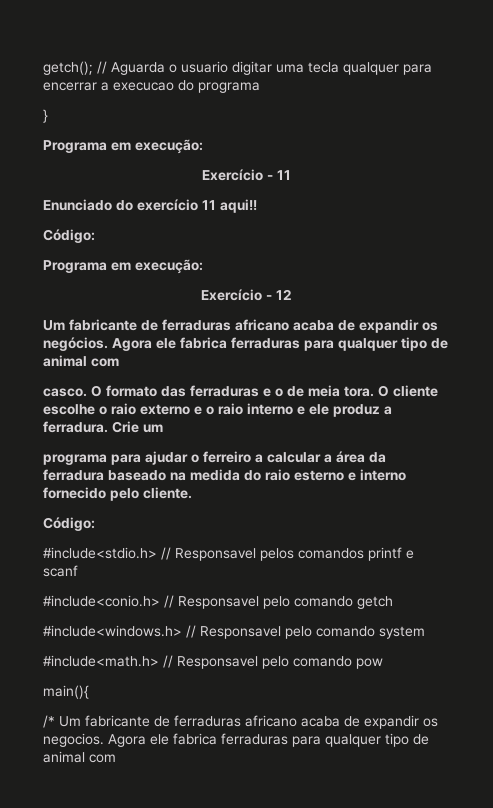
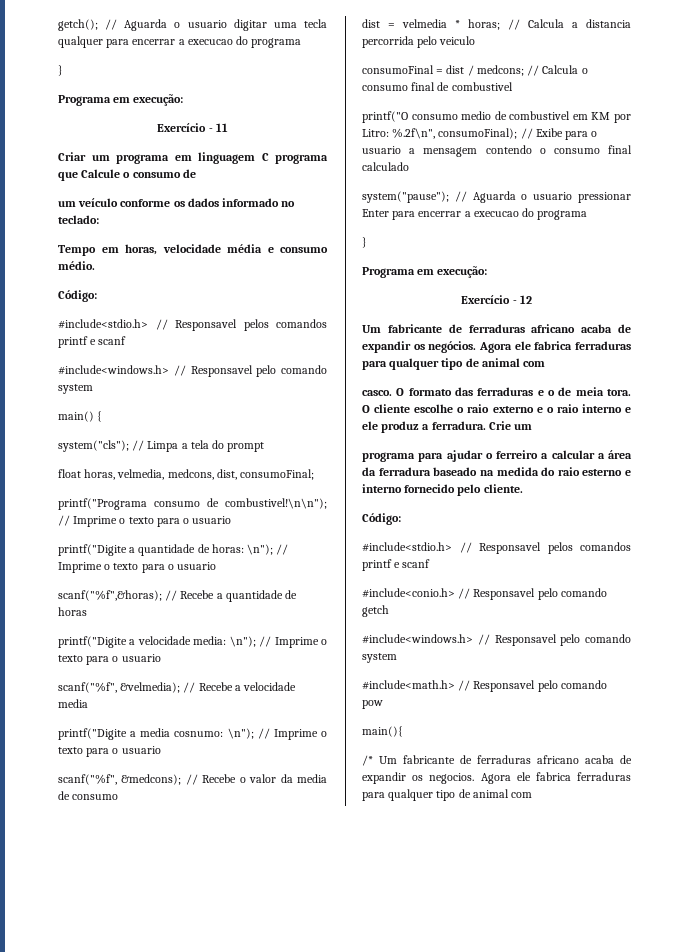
- Enunciado do exercício 11 aqui!!
+ Criar um programa em linguagem C programa que Calcule o consumo de
+ um veículo conforme os dados informado no teclado:
+ Tempo em horas, velocidade média e consumo médio.
  Código:
+ #include<stdio.h> // Responsavel pelos comandos printf e scanf
+ #include<windows.h> // Responsavel pelo comando system
+ main() {
+ system("cls"); // Limpa a tela do prompt
+ float horas, velmedia, medcons, dist, consumoFinal;
+ printf("Programa consumo de combustivel!\n\n"); // Imprime o texto para o usuario
+ printf("Digite a quantidade de horas: \n"); // Imprime o texto para o usuario
+ scanf("%f",&horas); // Recebe a quantidade de horas
+ printf("Digite a velocidade media: \n"); // Imprime o texto para o usuario
+ scanf("%f", &velmedia); // Recebe a velocidade media
+ printf("Digite a media cosnumo: \n"); // Imprime o texto para o usuario
+ scanf("%f", &medcons); // Recebe o valor da media de consumo
+ dist = velmedia * horas; // Calcula a distancia percorrida pelo veiculo
+ consumoFinal = dist / medcons; // Calcula o consumo final de combustivel
+ printf("O consumo medio de combustivel em KM por Litro: %.2f\n", consumoFinal); // Exibe para o usuario a mensagem contendo o consumo final calculado
+ system("pause"); // Aguarda o usuario pressionar Enter para encerrar a execucao do programa
+ }

